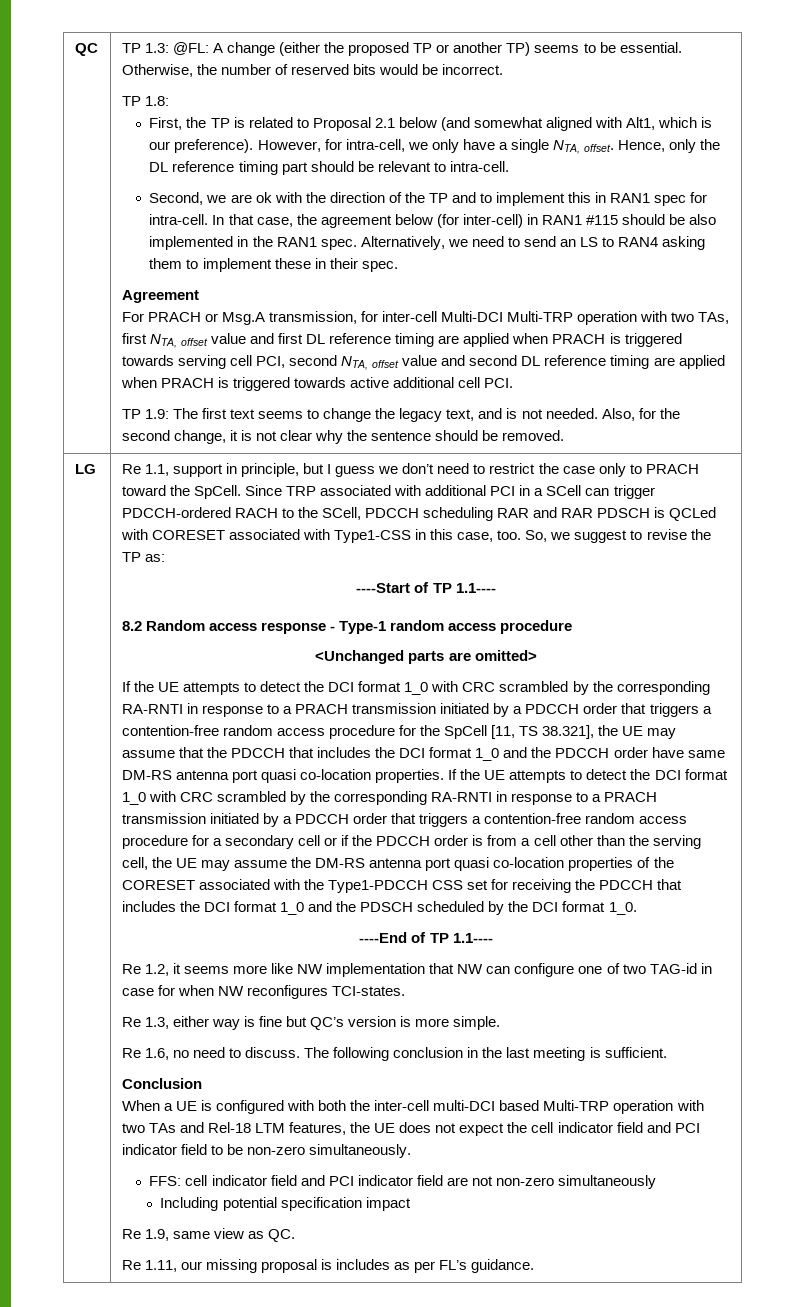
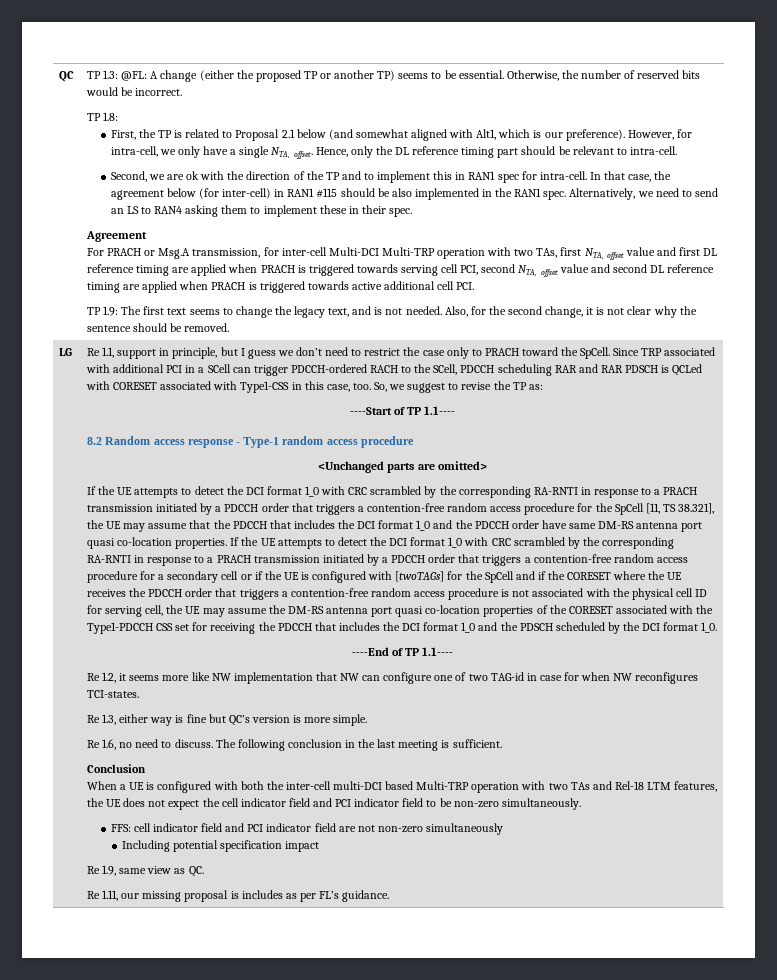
- If the UE attempts to detect the DCI format 1_0 with CRC scrambled by the corresponding RA-RNTI in response to a PRACH transmission initiated by a PDCCH order that triggers a contention-free random access procedure for a secondary cell or if the PDCCH order is from a cell other than the serving cell, the UE may assume the DM-RS antenna port quasi co-location properties of the CORESET associated with the Type1-PDCCH CSS set for receiving the PDCCH that includes the DCI format 1_0 and the PDSCH scheduled by the DCI format 1_0.
+ If the UE attempts to detect the DCI format 1_0 with CRC scrambled by the corresponding RA-RNTI in response to a PRACH transmission initiated by a PDCCH order that triggers a contention-free random access procedure for a secondary cell or if the UE is configured with [twoTAGs] for the SpCell and if the CORESET where the UE receives the PDCCH order that triggers a contention-free random access procedure is not associated with the physical cell ID for serving cell, the UE may assume the DM-RS antenna port quasi co-location properties of the CORESET associated with the Type1-PDCCH CSS set for receiving the PDCCH that includes the DCI format 1_0 and the PDSCH scheduled by the DCI format 1_0.

